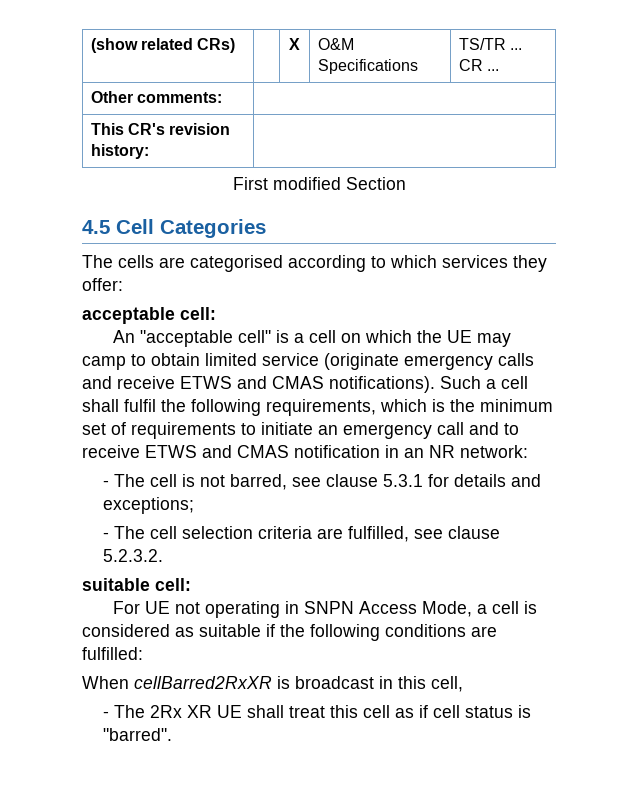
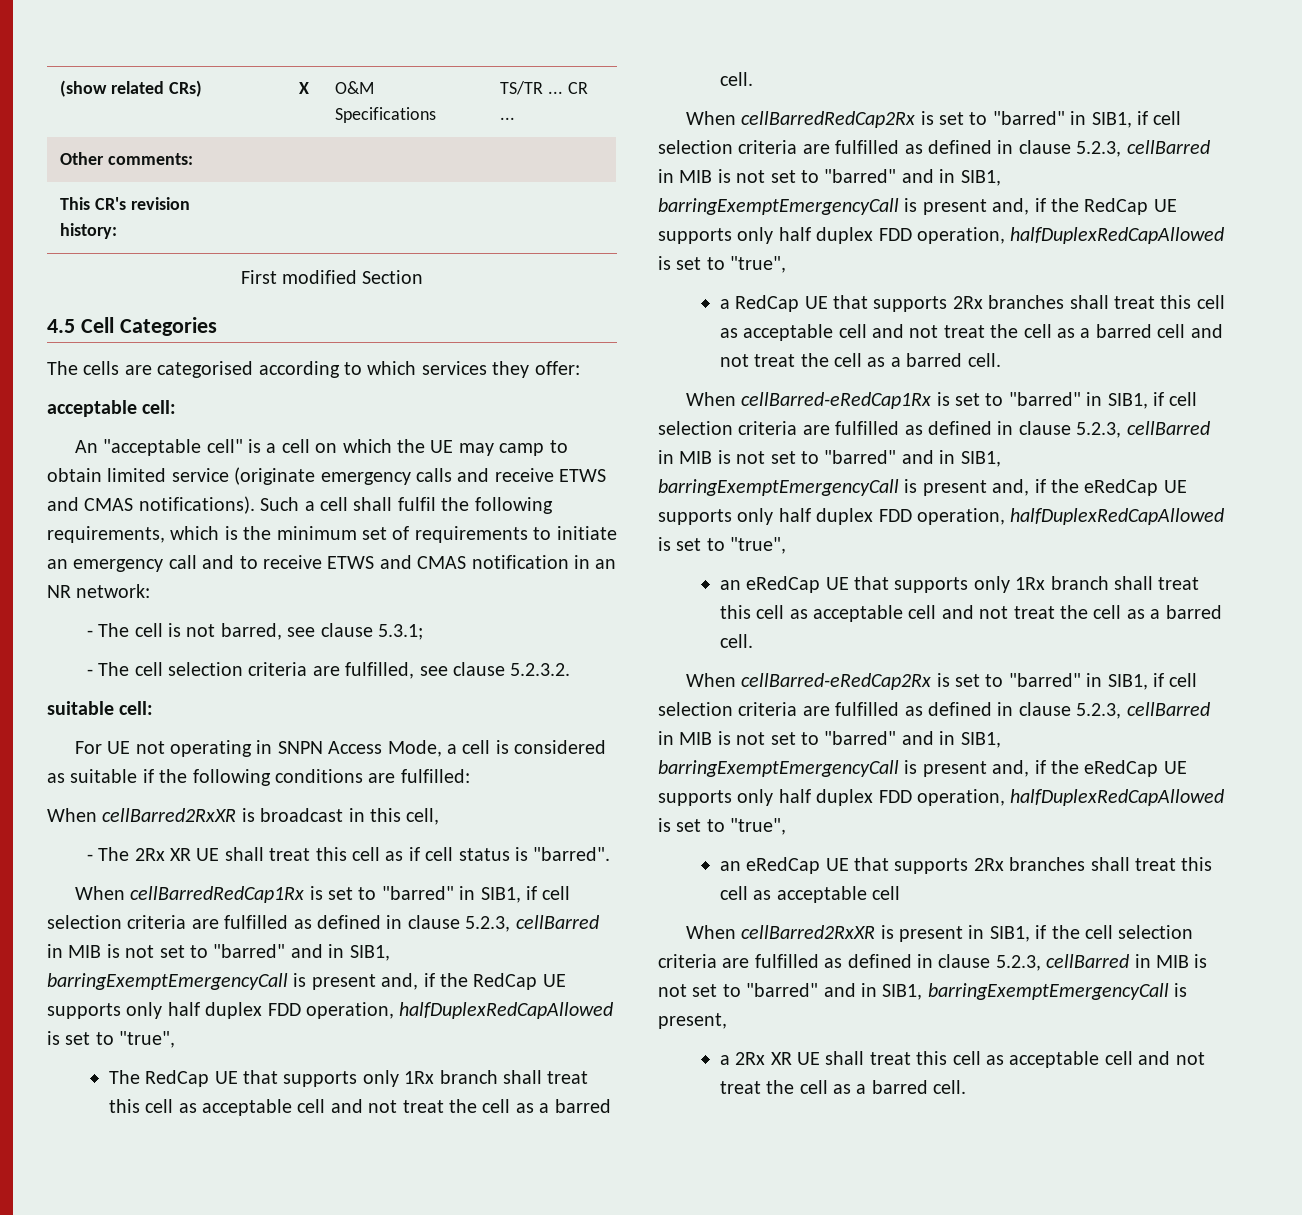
- - The cell is not barred, see clause 5.3.1 for details and exceptions;
+ - The cell is not barred, see clause 5.3.1;
+ When cellBarredRedCap1Rx is set to "barred" in SIB1, if cell selection criteria are fulfilled as defined in clause 5.2.3, cellBarred in MIB is not set to "barred" and in SIB1, barringExemptEmergencyCall is present and, if the RedCap UE supports only half duplex FDD operation, halfDuplexRedCapAllowed is set to "true",
+ The RedCap UE that supports only 1Rx branch shall treat this cell as acceptable cell and not treat the cell as a barred cell.
+ When cellBarredRedCap2Rx is set to "barred" in SIB1, if cell selection criteria are fulfilled as defined in clause 5.2.3, cellBarred in MIB is not set to "barred" and in SIB1, barringExemptEmergencyCall is present and, if the RedCap UE supports only half duplex FDD operation, halfDuplexRedCapAllowed is set to "true",
+ a RedCap UE that supports 2Rx branches shall treat this cell as acceptable cell and not treat the cell as a barred cell and not treat the cell as a barred cell.
+ When cellBarred-eRedCap1Rx is set to "barred" in SIB1, if cell selection criteria are fulfilled as defined in clause 5.2.3, cellBarred in MIB is not set to "barred" and in SIB1, barringExemptEmergencyCall is present and, if the eRedCap UE supports only half duplex FDD operation, halfDuplexRedCapAllowed is set to "true",
+ an eRedCap UE that supports only 1Rx branch shall treat this cell as acceptable cell and not treat the cell as a barred cell.
+ When cellBarred-eRedCap2Rx is set to "barred" in SIB1, if cell selection criteria are fulfilled as defined in clause 5.2.3, cellBarred in MIB is not set to "barred" and in SIB1, barringExemptEmergencyCall is present and, if the eRedCap UE supports only half duplex FDD operation, halfDuplexRedCapAllowed is set to "true",
+ an eRedCap UE that supports 2Rx branches shall treat this cell as acceptable cell
+ When cellBarred2RxXR is present in SIB1, if the cell selection criteria are fulfilled as defined in clause 5.2.3, cellBarred in MIB is not set to "barred" and in SIB1, barringExemptEmergencyCall is present,
+ a 2Rx XR UE shall treat this cell as acceptable cell and not treat the cell as a barred cell.

